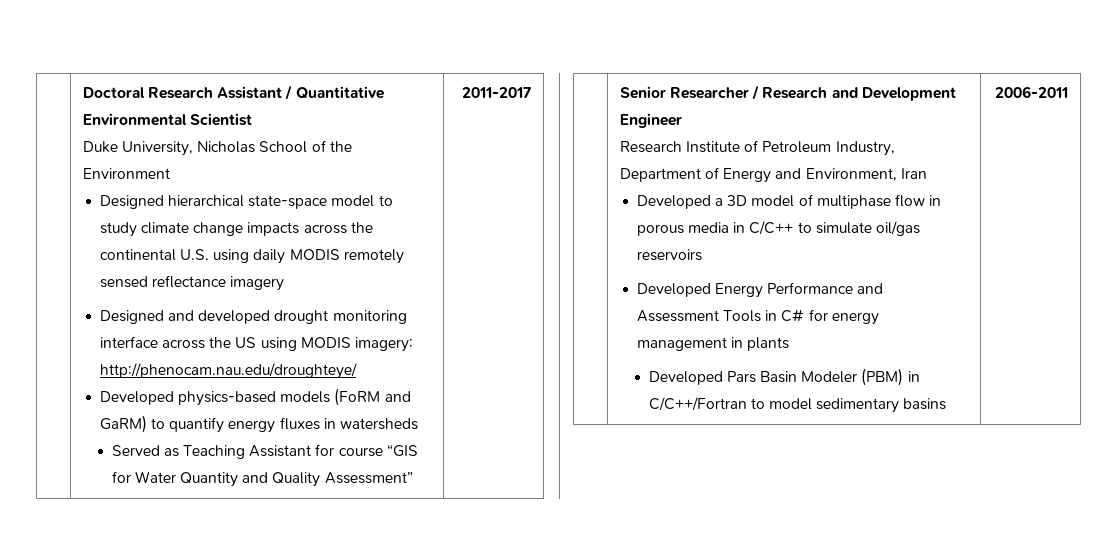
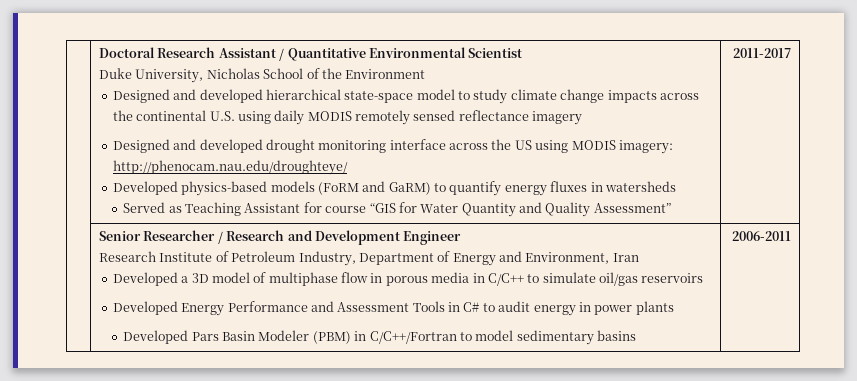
- Designed hierarchical state-space model to study climate change impacts across the continental U.S. using daily MODIS remotely sensed reflectance imagery
+ Designed and developed hierarchical state-space model to study climate change impacts across the continental U.S. using daily MODIS remotely sensed reflectance imagery
- Developed Energy Performance and Assessment Tools in C# for energy management in plants
+ Developed Energy Performance and Assessment Tools in C# to audit energy in power plants

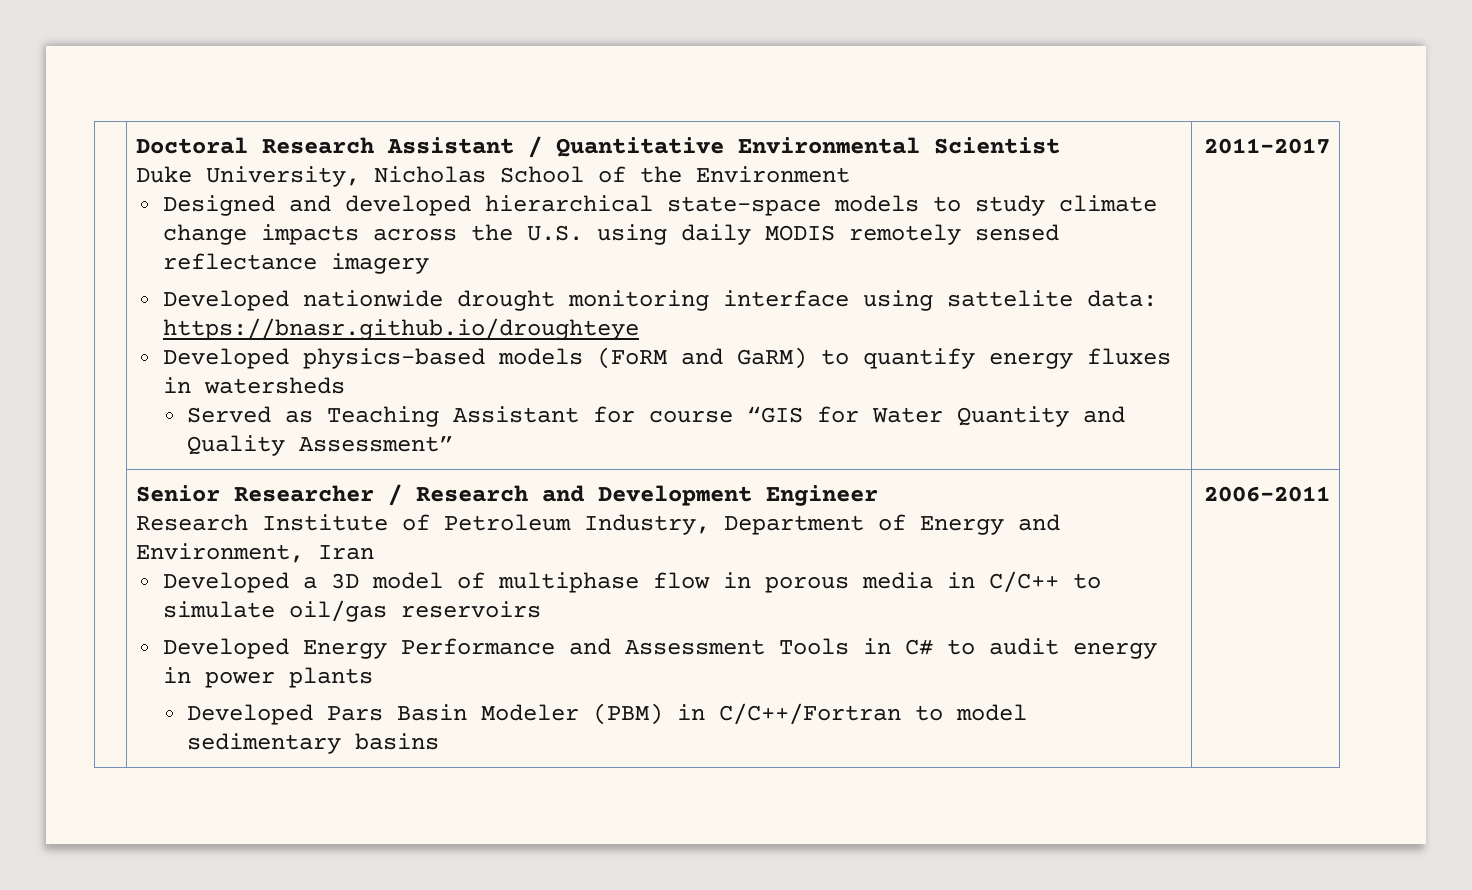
- Designed and developed hierarchical state-space model to study climate change impacts across the continental U.S. using daily MODIS remotely sensed reflectance imagery
+ Designed and developed hierarchical state-space models to study climate change impacts across the U.S. using daily MODIS remotely sensed reflectance imagery
- Designed and developed drought monitoring interface across the US using MODIS imagery: http://phenocam.nau.edu/droughteye/
+ Developed nationwide drought monitoring interface using sattelite data: https://bnasr.github.io/droughteye

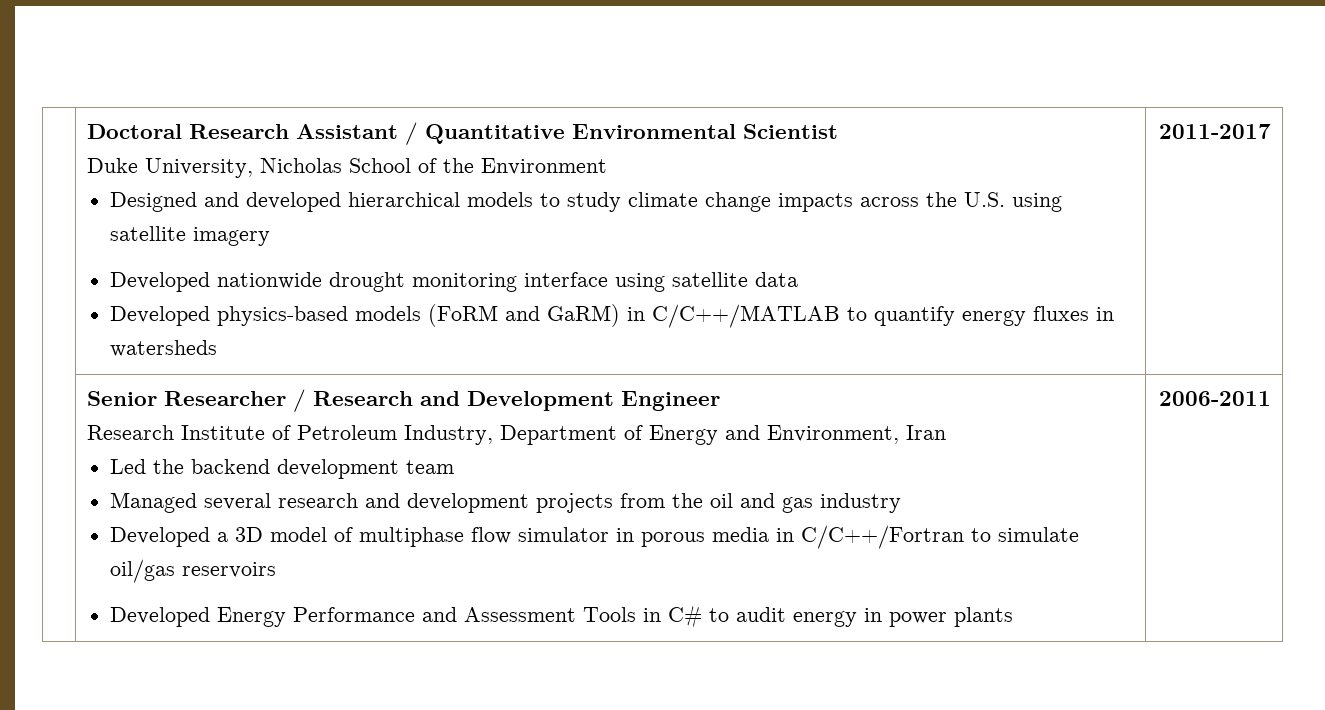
- Designed and developed hierarchical state-space models to study climate change impacts across the U.S. using daily MODIS remotely sensed reflectance imagery
+ Designed and developed hierarchical models to study climate change impacts across the U.S. using satellite imagery
- Developed nationwide drought monitoring interface using sattelite data: https://bnasr.github.io/droughteye
+ Developed nationwide drought monitoring interface using satellite data
- Developed physics-based models (FoRM and GaRM) to quantify energy fluxes in watersheds
+ Developed physics-based models (FoRM and GaRM) in C/C++/MATLAB to quantify energy fluxes in watersheds
- Served as Teaching Assistant for course “GIS for Water Quantity and Quality Assessment”
+ Led the backend development team
+ Managed several research and development projects from the oil and gas industry
- Developed a 3D model of multiphase flow in porous media in C/C++ to simulate oil/gas reservoirs
+ Developed a 3D model of multiphase flow simulator in porous media in C/C++/Fortran to simulate oil/gas reservoirs
- Developed Pars Basin Modeler (PBM) in C/C++/Fortran to model sedimentary basins

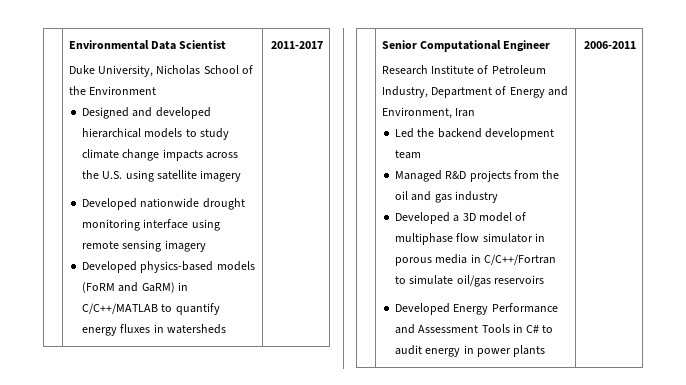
- Doctoral Research Assistant / Quantitative Environmental Scientist
+ Environmental Data Scientist
- Developed nationwide drought monitoring interface using satellite data
+ Developed nationwide drought monitoring interface using remote sensing imagery
- Senior Researcher / Research and Development Engineer
+ Senior Computational Engineer
- Managed several research and development projects from the oil and gas industry
+ Managed R&D projects from the oil and gas industry

